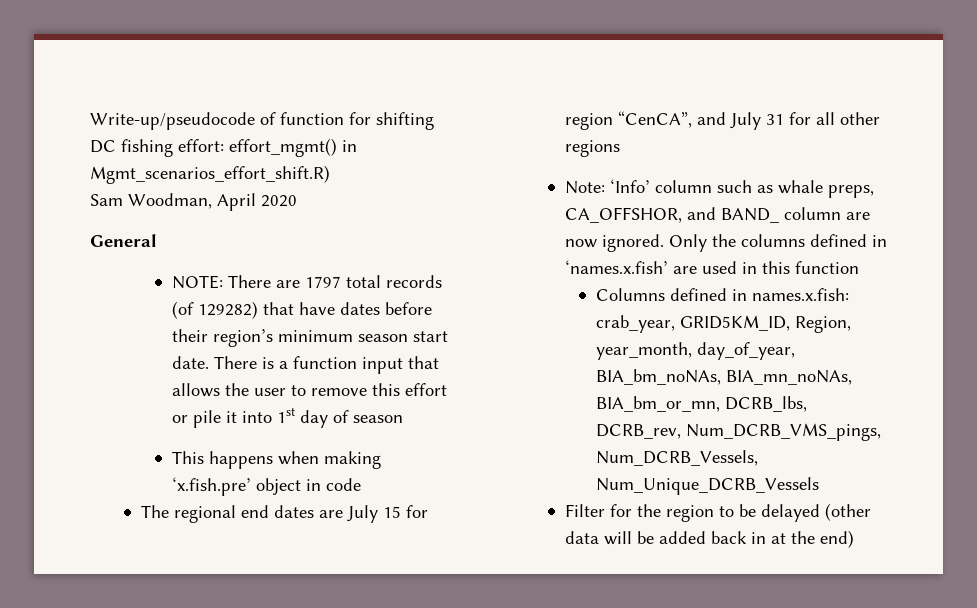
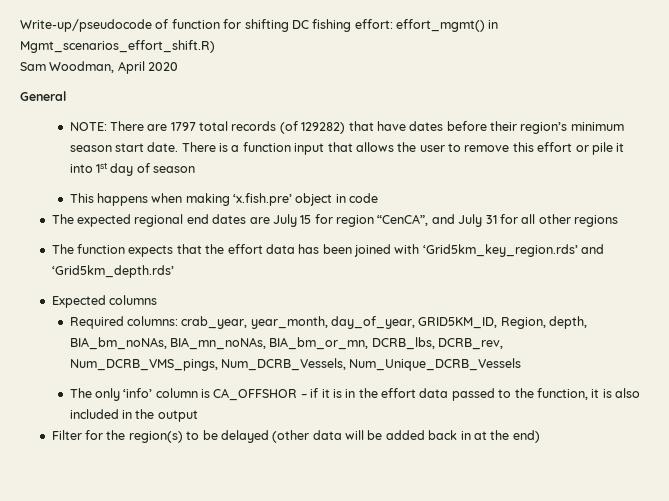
- The regional end dates are July 15 for region “CenCA”, and July 31 for all other regions
+ The expected regional end dates are July 15 for region “CenCA”, and July 31 for all other regions
- Note: ‘Info’ column such as whale preps, CA_OFFSHOR, and BAND_ column are now ignored. Only the columns defined in ‘names.x.fish’ are used in this function
- Columns defined in names.x.fish: crab_year, GRID5KM_ID, Region, year_month, day_of_year, BIA_bm_noNAs, BIA_mn_noNAs, BIA_bm_or_mn, DCRB_lbs, DCRB_rev, Num_DCRB_VMS_pings, Num_DCRB_Vessels, Num_Unique_DCRB_Vessels
+ The function expects that the effort data has been joined with ‘Grid5km_key_region.rds’ and ‘Grid5km_depth.rds’
+ Expected columns
+ Required columns: crab_year, year_month, day_of_year, GRID5KM_ID, Region, depth, BIA_bm_noNAs, BIA_mn_noNAs, BIA_bm_or_mn, DCRB_lbs, DCRB_rev, Num_DCRB_VMS_pings, Num_DCRB_Vessels, Num_Unique_DCRB_Vessels
+ The only ‘info’ column is CA_OFFSHOR – if it is in the effort data passed to the function, it is also included in the output
- Filter for the region to be delayed (other data will be added back in at the end)
+ Filter for the region(s) to be delayed (other data will be added back in at the end)

